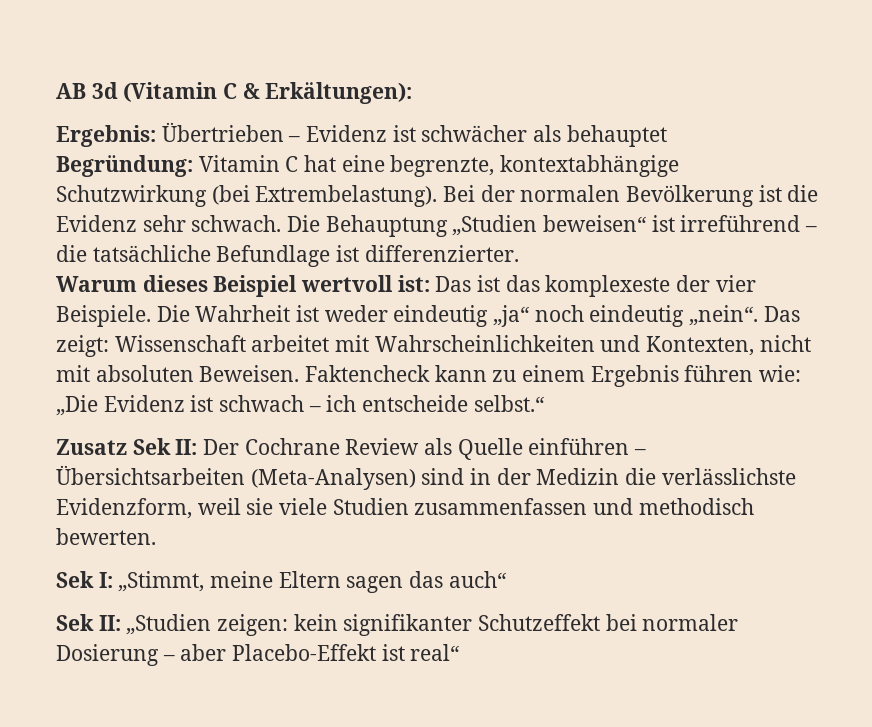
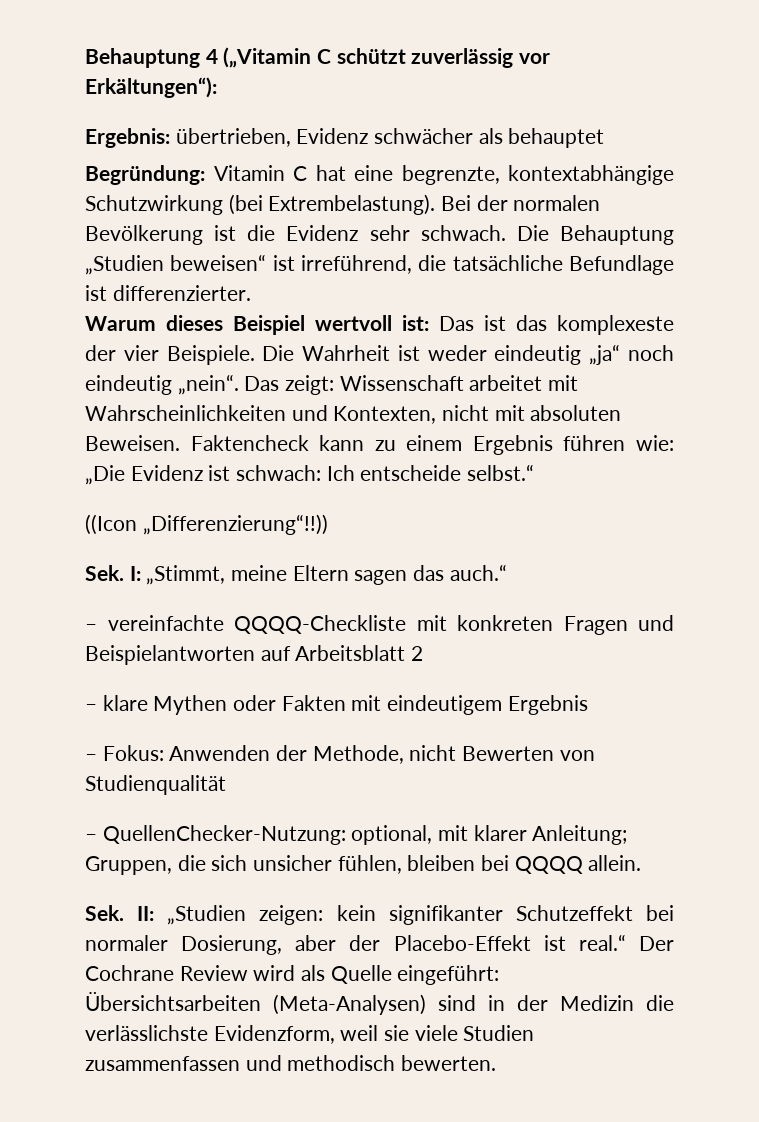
- AB 3d (Vitamin C & Erkältungen):
- Ergebnis: Übertrieben – Evidenz ist schwächer als behauptet
+ Behauptung 4 („Vitamin C schützt zuverlässig vor Erkältungen“):
+ Ergebnis: übertrieben, Evidenz schwächer als behauptet
- Die Behauptung „Studien beweisen“ ist irreführend – die tatsächliche Befundlage ist differenzierter.
+ Die Behauptung „Studien beweisen“ ist irreführend, die tatsächliche Befundlage ist differenzierter.
- Faktencheck kann zu einem Ergebnis führen wie: „Die Evidenz ist schwach – ich entscheide selbst.“
+ Faktencheck kann zu einem Ergebnis führen wie: „Die Evidenz ist schwach: Ich entscheide selbst.“
- Zusatz Sek II: Der Cochrane Review als Quelle einführen – Übersichtsarbeiten (Meta-Analysen) sind in der Medizin die verlässlichste Evidenzform, weil sie viele Studien zusammenfassen und methodisch bewerten.
+ ((Icon „Differenzierung“!!))
+ Sek. I: „Stimmt, meine Eltern sagen das auch.“
+ – vereinfachte QQQQ-Checkliste mit konkreten Fragen und Beispielantworten auf Arbeitsblatt 2
+ – klare Mythen oder Fakten mit eindeutigem Ergebnis
+ – Fokus: Anwenden der Methode, nicht Bewerten von Studienqualität
+ – QuellenChecker-Nutzung: optional, mit klarer Anleitung; Gruppen, die sich unsicher fühlen, bleiben bei QQQQ allein.
+ Sek. II: „Studien zeigen: kein signifikanter Schutzeffekt bei normaler Dosierung, aber der Placebo-Effekt ist real.“ Der Cochrane Review wird als Quelle eingeführt: Übersichtsarbeiten (Meta-Analysen) sind in der Medizin die verlässlichste Evidenzform, weil sie viele Studien zusammenfassen und methodisch bewerten.
- Sek I: „Stimmt, meine Eltern sagen das auch“
- Sek II: „Studien zeigen: kein signifikanter Schutzeffekt bei normaler Dosierung – aber Placebo-Effekt ist real“

